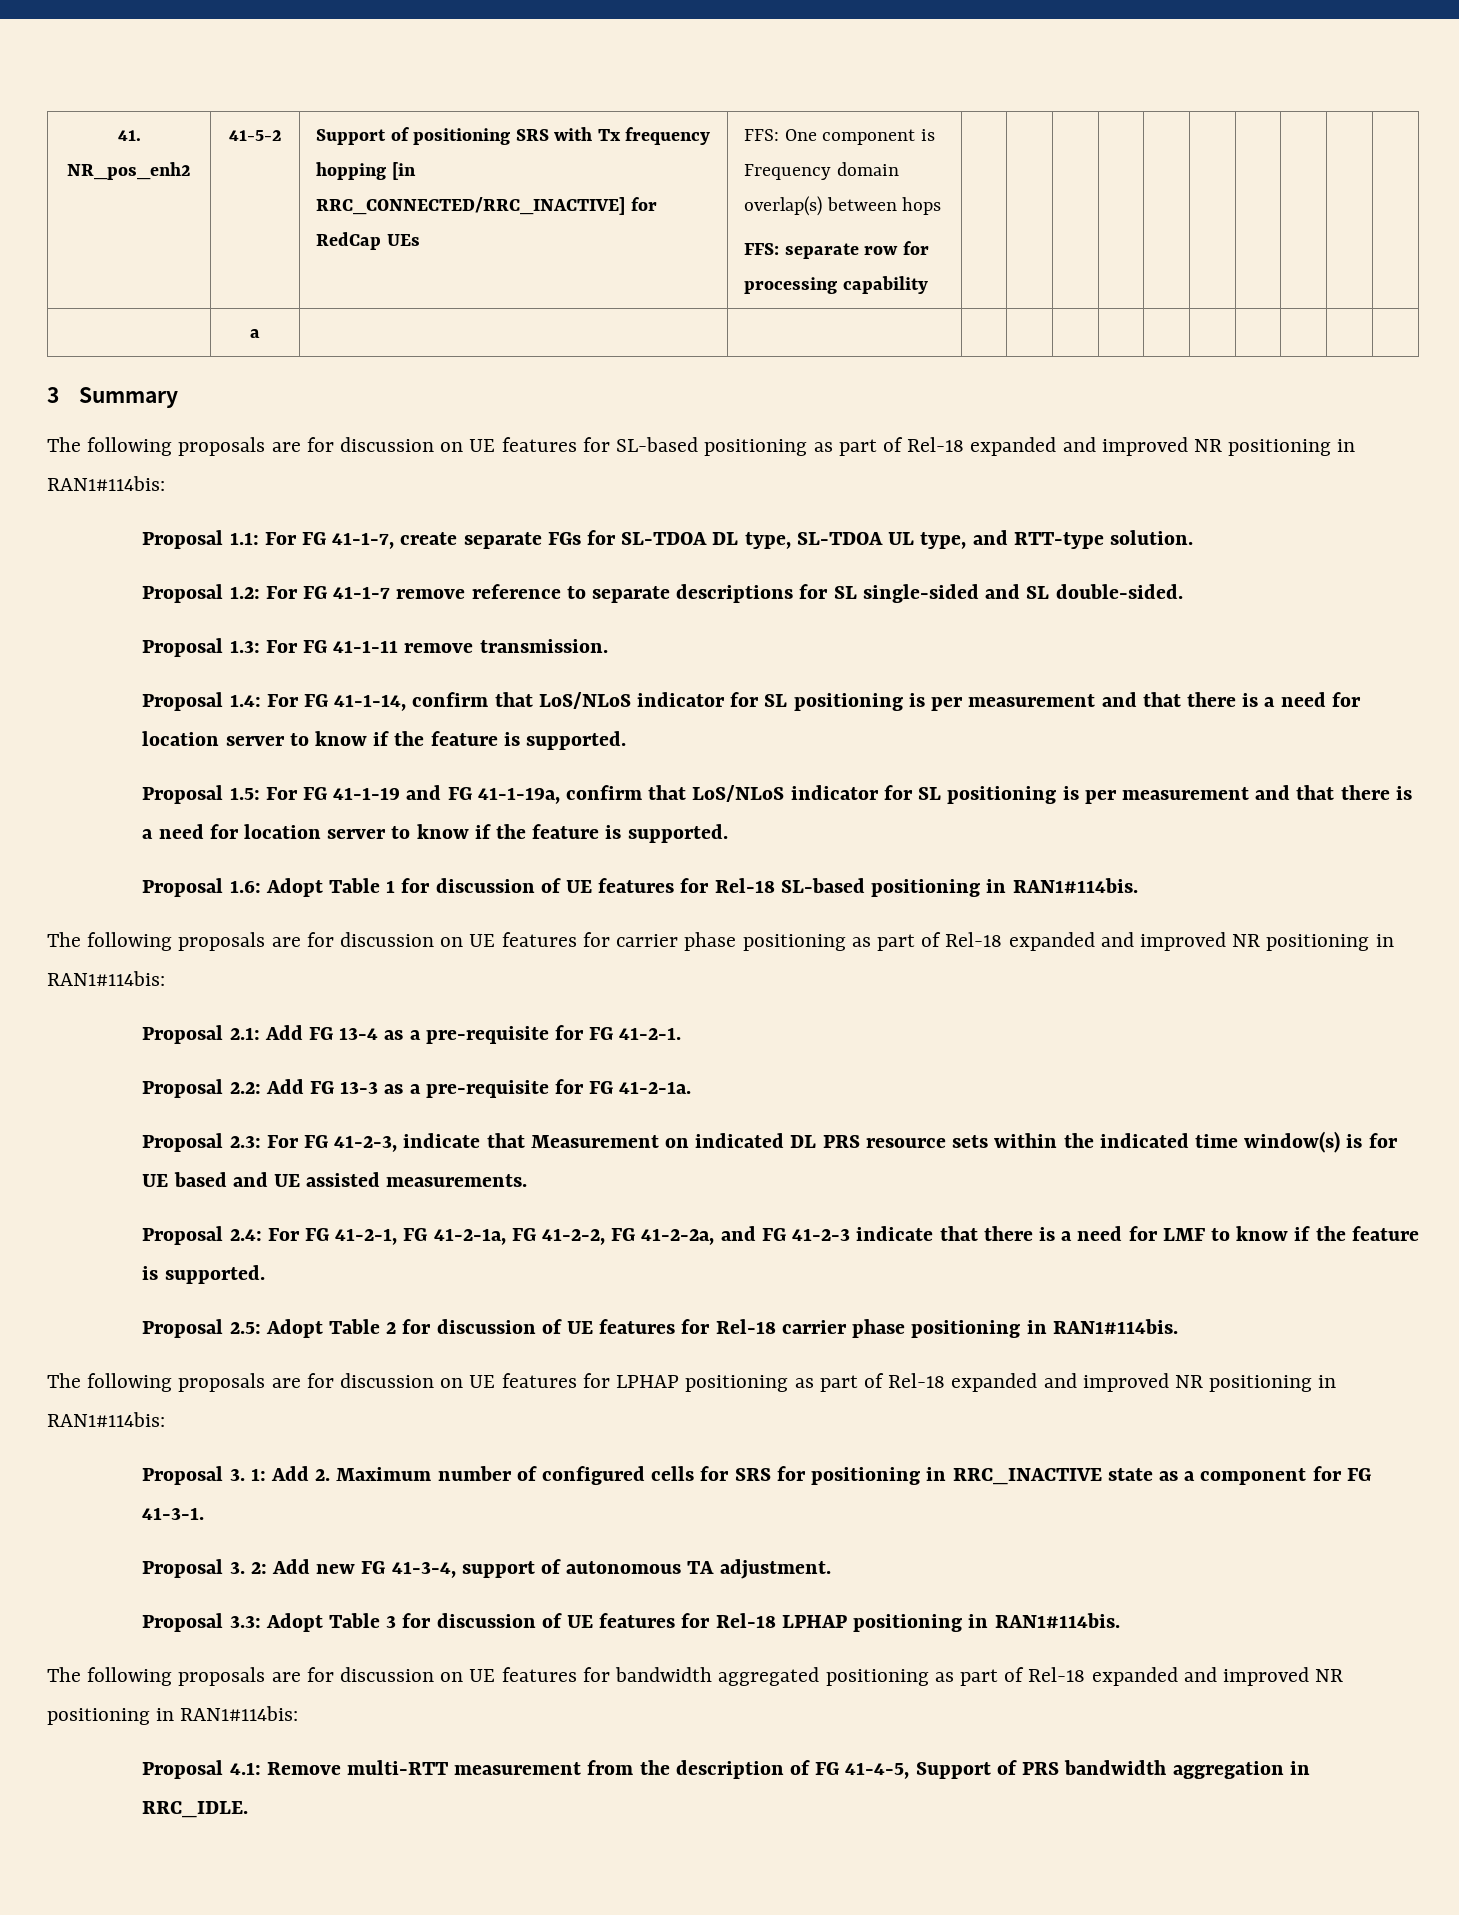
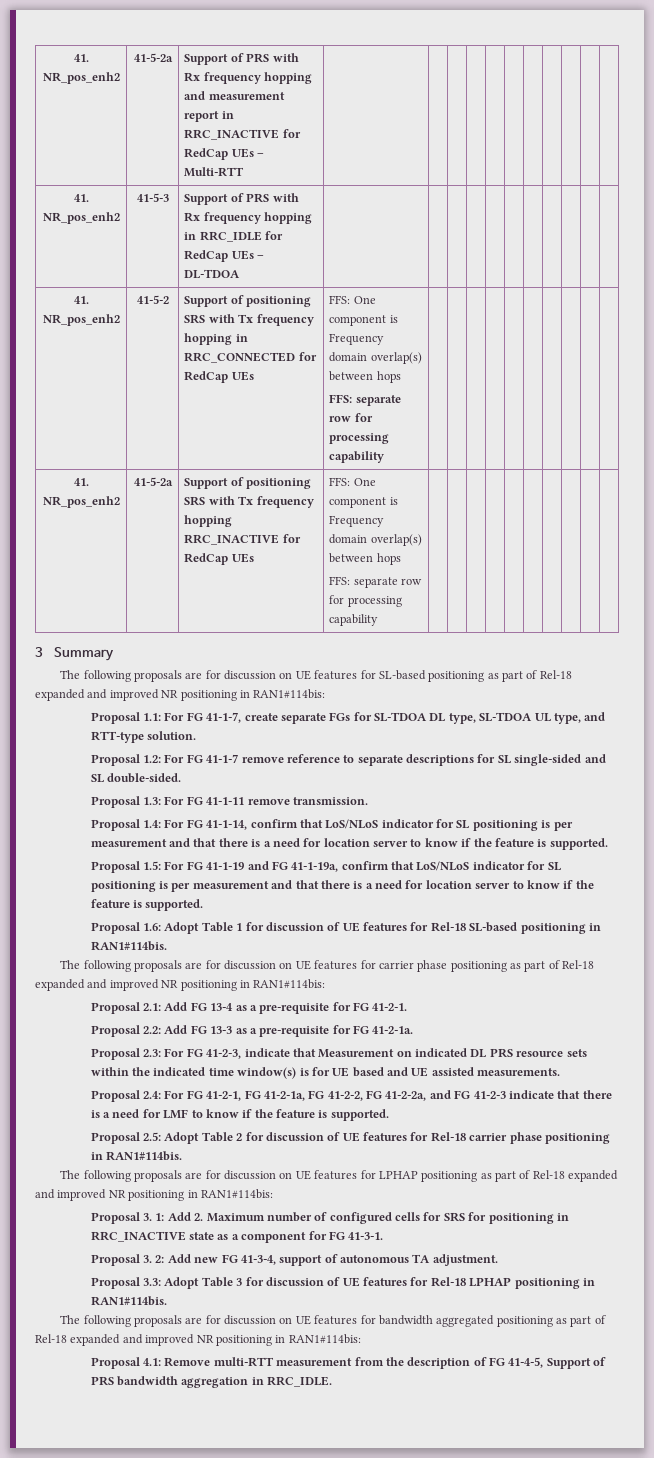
- 41. NR_pos_enh2 | 41-5-2 | Support of positioning SRS with Tx frequency hopping [in RRC_CONNECTED/RRC_INACTIVE] for RedCap UEs | FFS: One component is Frequency domain overlap(s) between hops
+ 41. NR_pos_enh2 | 41-5-2a | Support of PRS with Rx frequency hopping and measurement report in RRC_INACTIVE for RedCap UEs – Multi-RTT | | | | | | | | | | |
+ 41. NR_pos_enh2 | 41-5-3 | Support of PRS with Rx frequency hopping in RRC_IDLE for RedCap UEs – DL-TDOA | | | | | | | | | | |
+ 41. NR_pos_enh2 | 41-5-2 | Support of positioning SRS with Tx frequency hopping in RRC_CONNECTED for RedCap UEs | FFS: One component is Frequency domain overlap(s) between hops
- | a | | | | | | | | | | | |
+ 41. NR_pos_enh2 | 41-5-2a | Support of positioning SRS with Tx frequency hopping RRC_INACTIVE for RedCap UEs | FFS: One component is Frequency domain overlap(s) between hops
+ FFS: separate row for processing capability | | | | | | | | | |

